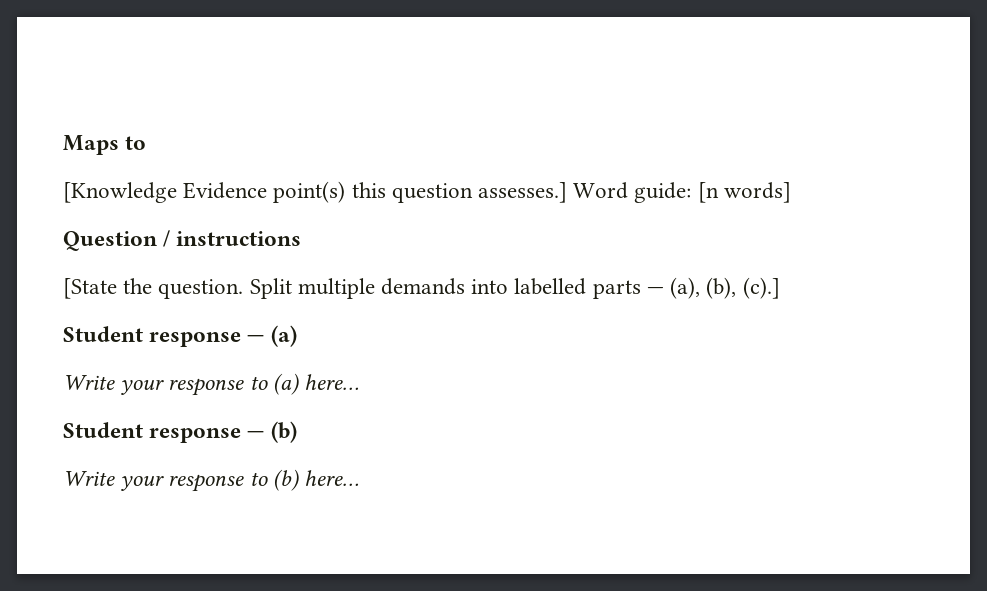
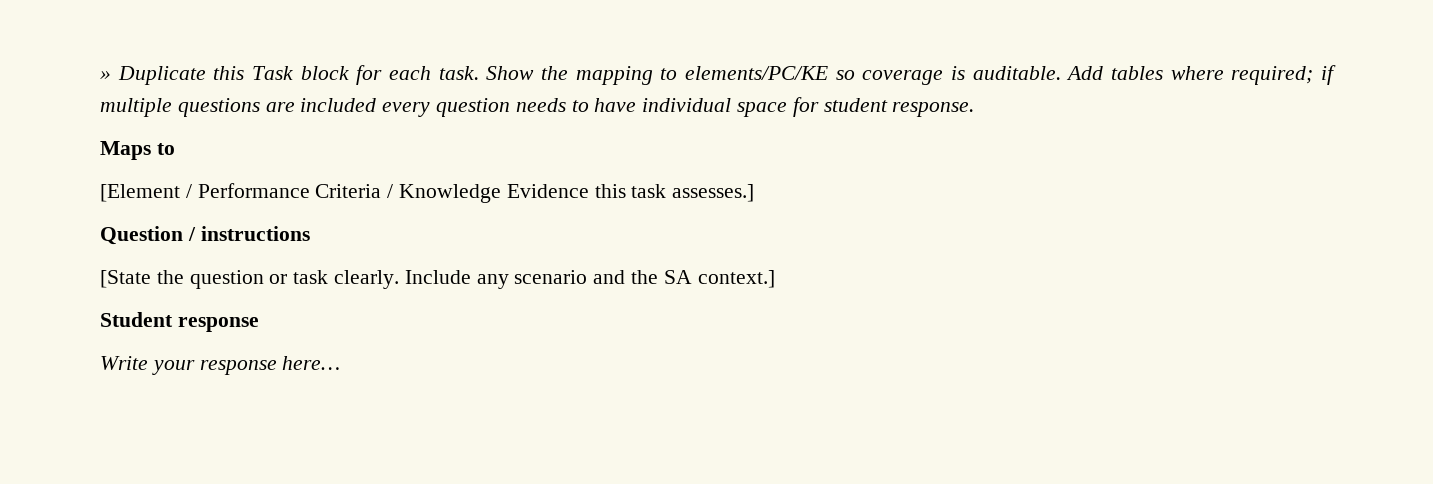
+ » Duplicate this Task block for each task. Show the mapping to elements/PC/KE so coverage is auditable. Add tables where required; if multiple questions are included every question needs to have individual space for student response.
  Maps to
- [Knowledge Evidence point(s) this question assesses.] Word guide: [n words]
+ [Element / Performance Criteria / Knowledge Evidence this task assesses.]
- [State the question. Split multiple demands into labelled parts — (a), (b), (c).]
- Student response — (a)
- Write your response to (a) here…
- Student response — (b)
- Write your response to (b) here…
+ [State the question or task clearly. Include any scenario and the SA context.]
+ Student response
+ Write your response here…

